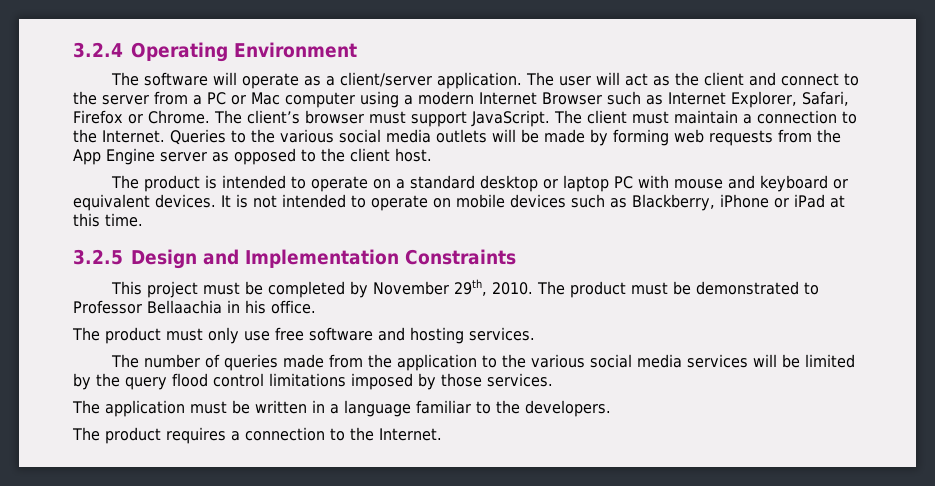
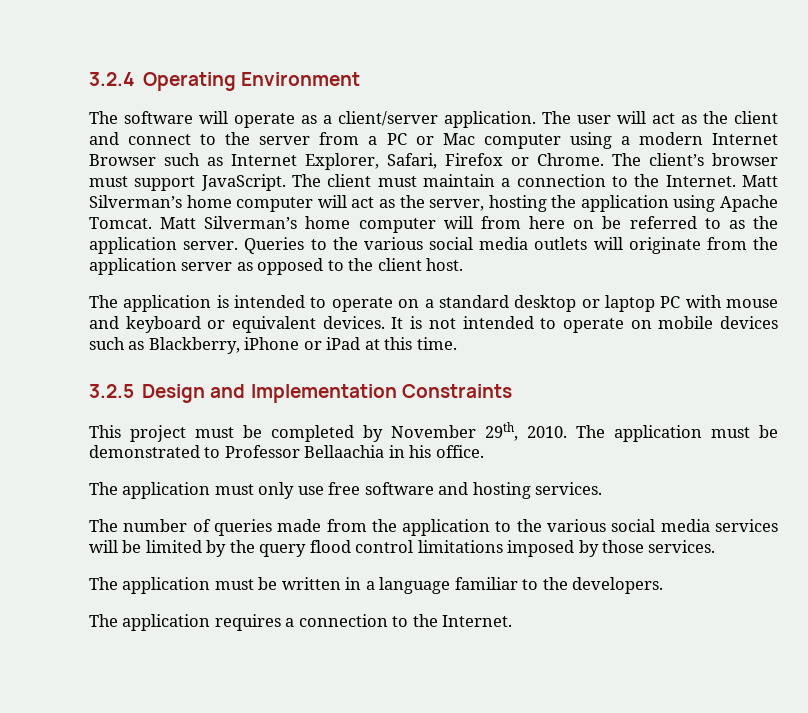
+ Matt Silverman’s home computer will act as the server, hosting the application using Apache Tomcat. Matt Silverman’s home computer will from here on be referred to as the application server.
- Queries to the various social media outlets will be made by forming web requests from the App Engine server as opposed to the client host.
+ Queries to the various social media outlets will originate from the application server as opposed to the client host.
- The product is intended to operate on a standard desktop or laptop PC with mouse and keyboard or equivalent devices.
+ The application is intended to operate on a standard desktop or laptop PC with mouse and keyboard or equivalent devices.
- The product must be demonstrated to Professor Bellaachia in his office.
+ The application must be demonstrated to Professor Bellaachia in his office.
- The product must only use free software and hosting services.
+ The application must only use free software and hosting services.
- The product requires a connection to the Internet.
+ The application requires a connection to the Internet.

